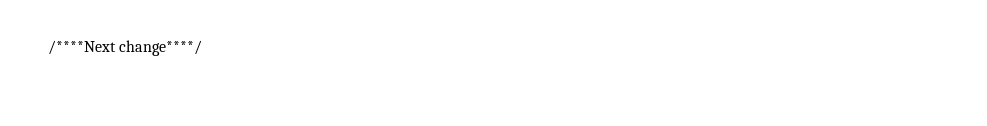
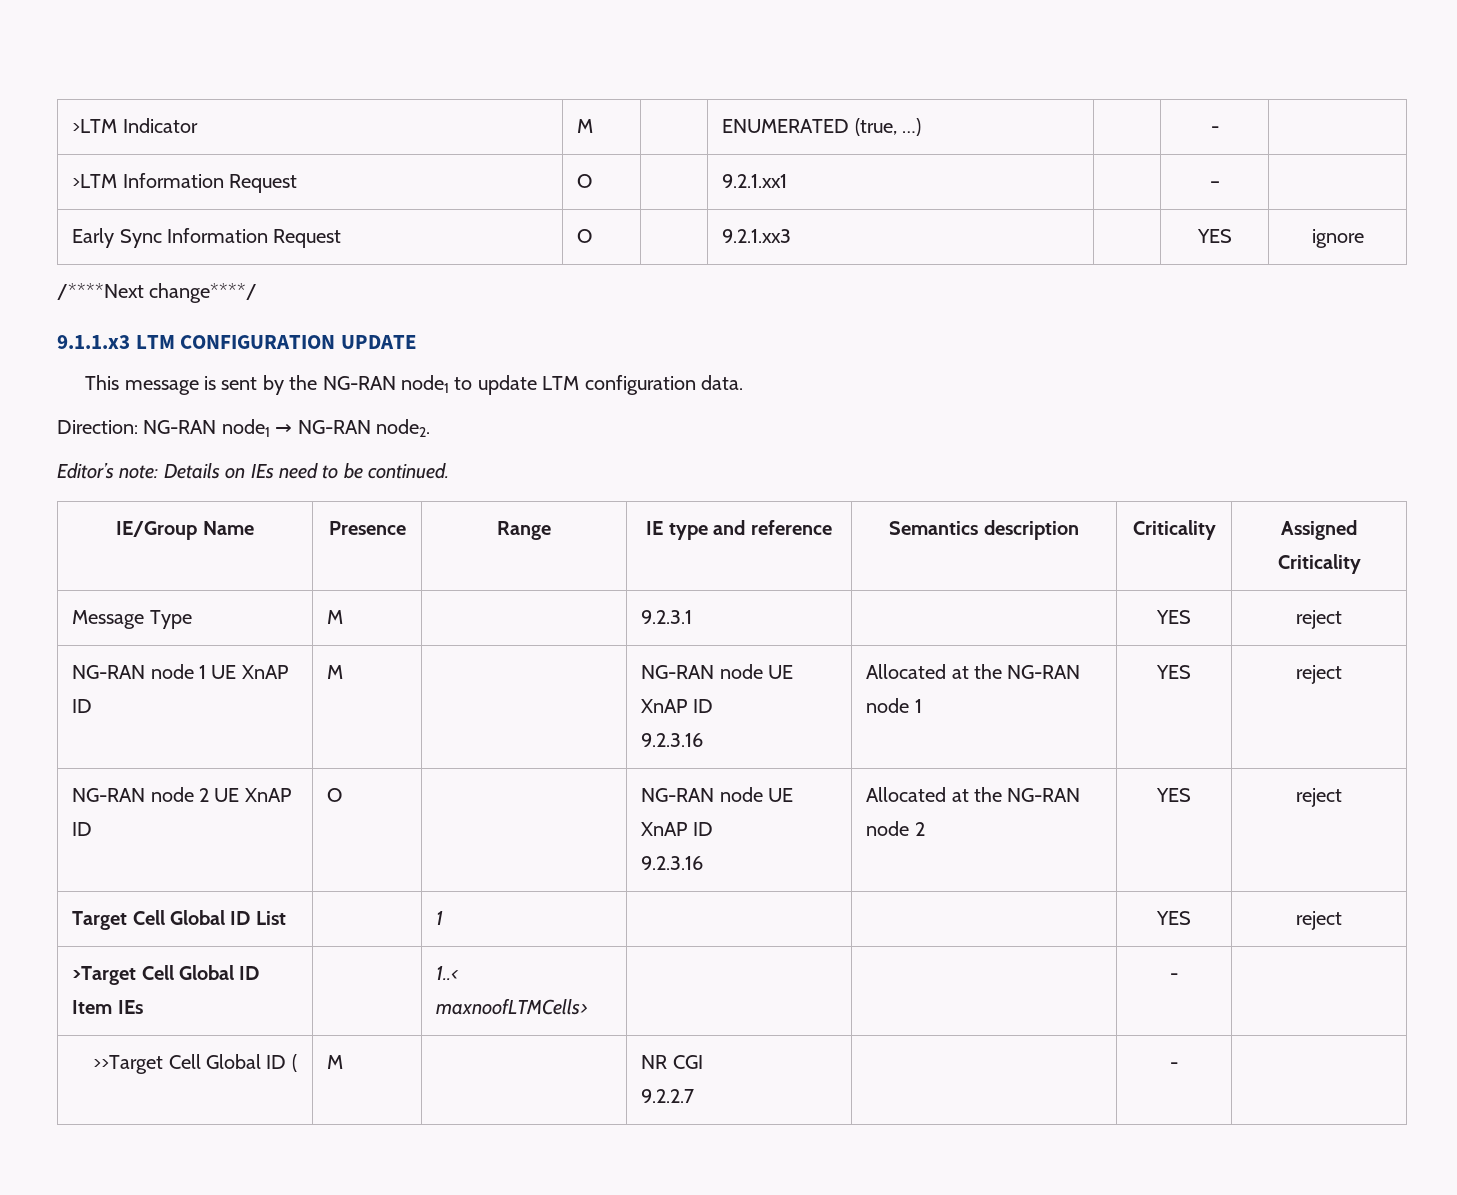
+ >LTM Indicator | M | | ENUMERATED (true, …) | | - |
+ >LTM Information Request | O | | 9.2.1.xx1 | | – |
+ Early Sync Information Request | O | | 9.2.1.xx3 | | YES | ignore
  /****Next change****/
+ 9.1.1.x3 LTM CONFIGURATION UPDATE
+ This message is sent by the NG-RAN node1 to update LTM configuration data.
+ Direction: NG-RAN node1 → NG-RAN node2.
+ Editor’s note: Details on IEs need to be continued.
+ IE/Group Name | Presence | Range | IE type and reference | Semantics description | Criticality | Assigned Criticality
+ Message Type | M | | 9.2.3.1 | | YES | reject
+ NG-RAN node 1 UE XnAP ID | M | | NG-RAN node UE XnAP ID
+ 9.2.3.16 | Allocated at the NG-RAN node 1 | YES | reject
+ NG-RAN node 2 UE XnAP ID | O | | NG-RAN node UE XnAP ID
+ 9.2.3.16 | Allocated at the NG-RAN node 2 | YES | reject
+ Target Cell Global ID List | | 1 | | | YES | reject
+ >Target Cell Global ID Item IEs | | 1..< maxnoofLTMCells> | | | - |
+ >>Target Cell Global ID ( | M | | NR CGI
+ 9.2.2.7 | | - |

